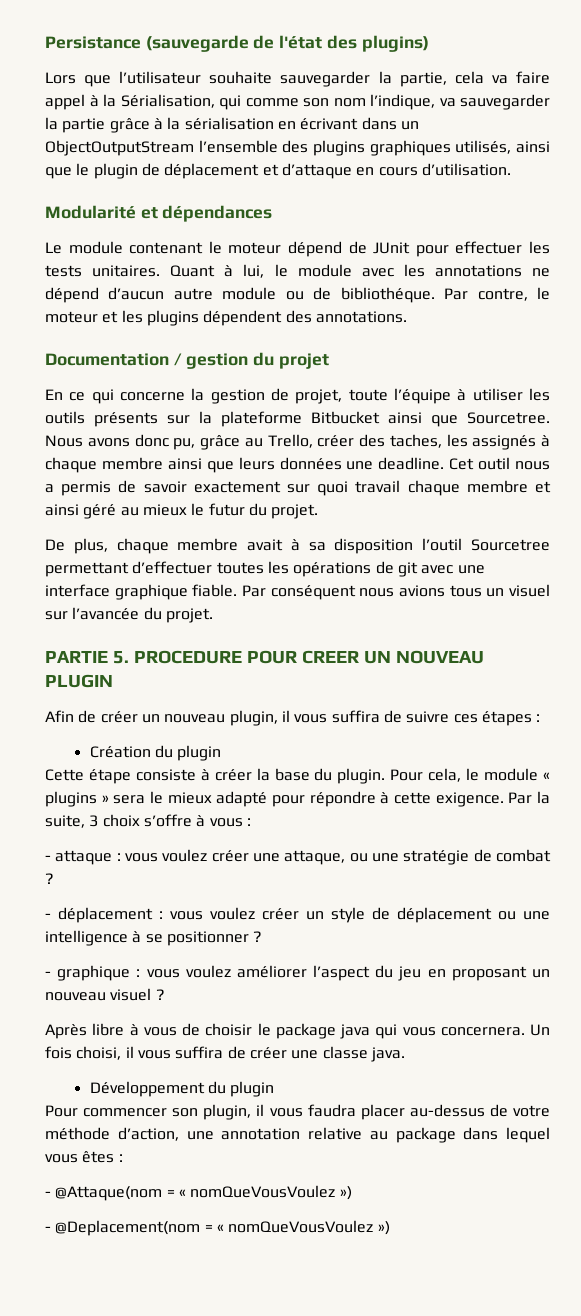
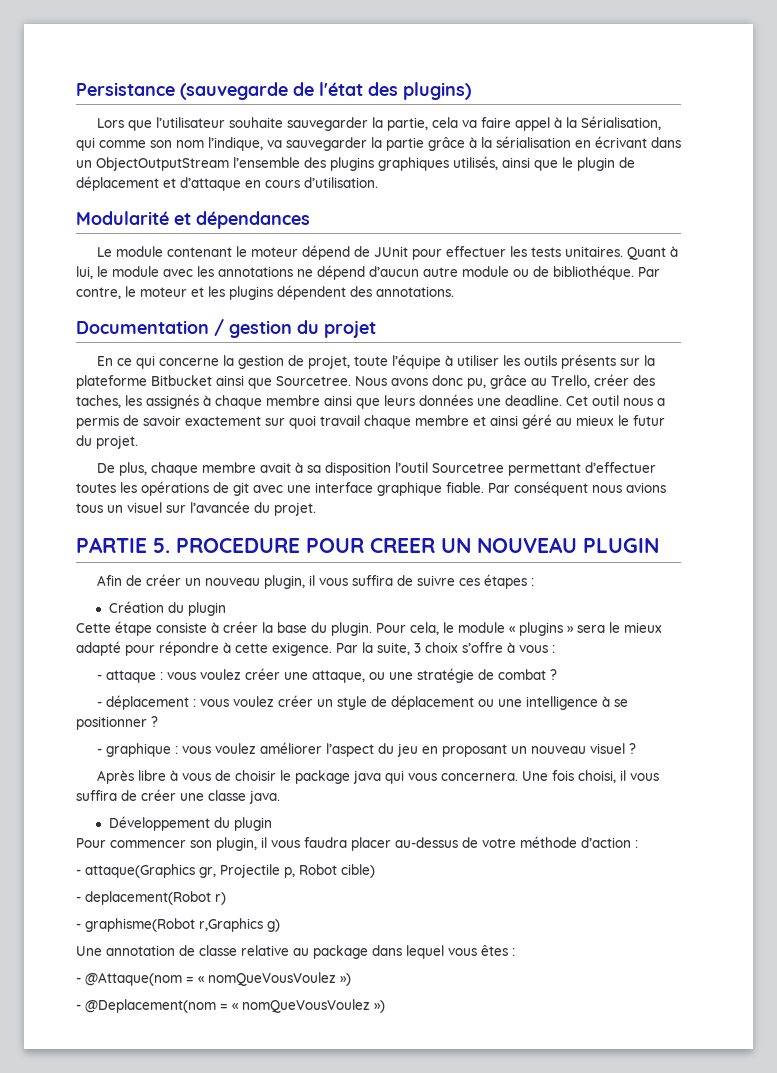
- Un fois choisi, il vous suffira de créer une classe java.
+ Une fois choisi, il vous suffira de créer une classe java.
- Pour commencer son plugin, il vous faudra placer au-dessus de votre méthode d’action, une annotation relative au package dans lequel vous êtes :
+ Pour commencer son plugin, il vous faudra placer au-dessus de votre méthode d’action :
+ - attaque(Graphics gr, Projectile p, Robot cible)
+ - deplacement(Robot r)
+ - graphisme(Robot r,Graphics g)
+ Une annotation de classe relative au package dans lequel vous êtes :

